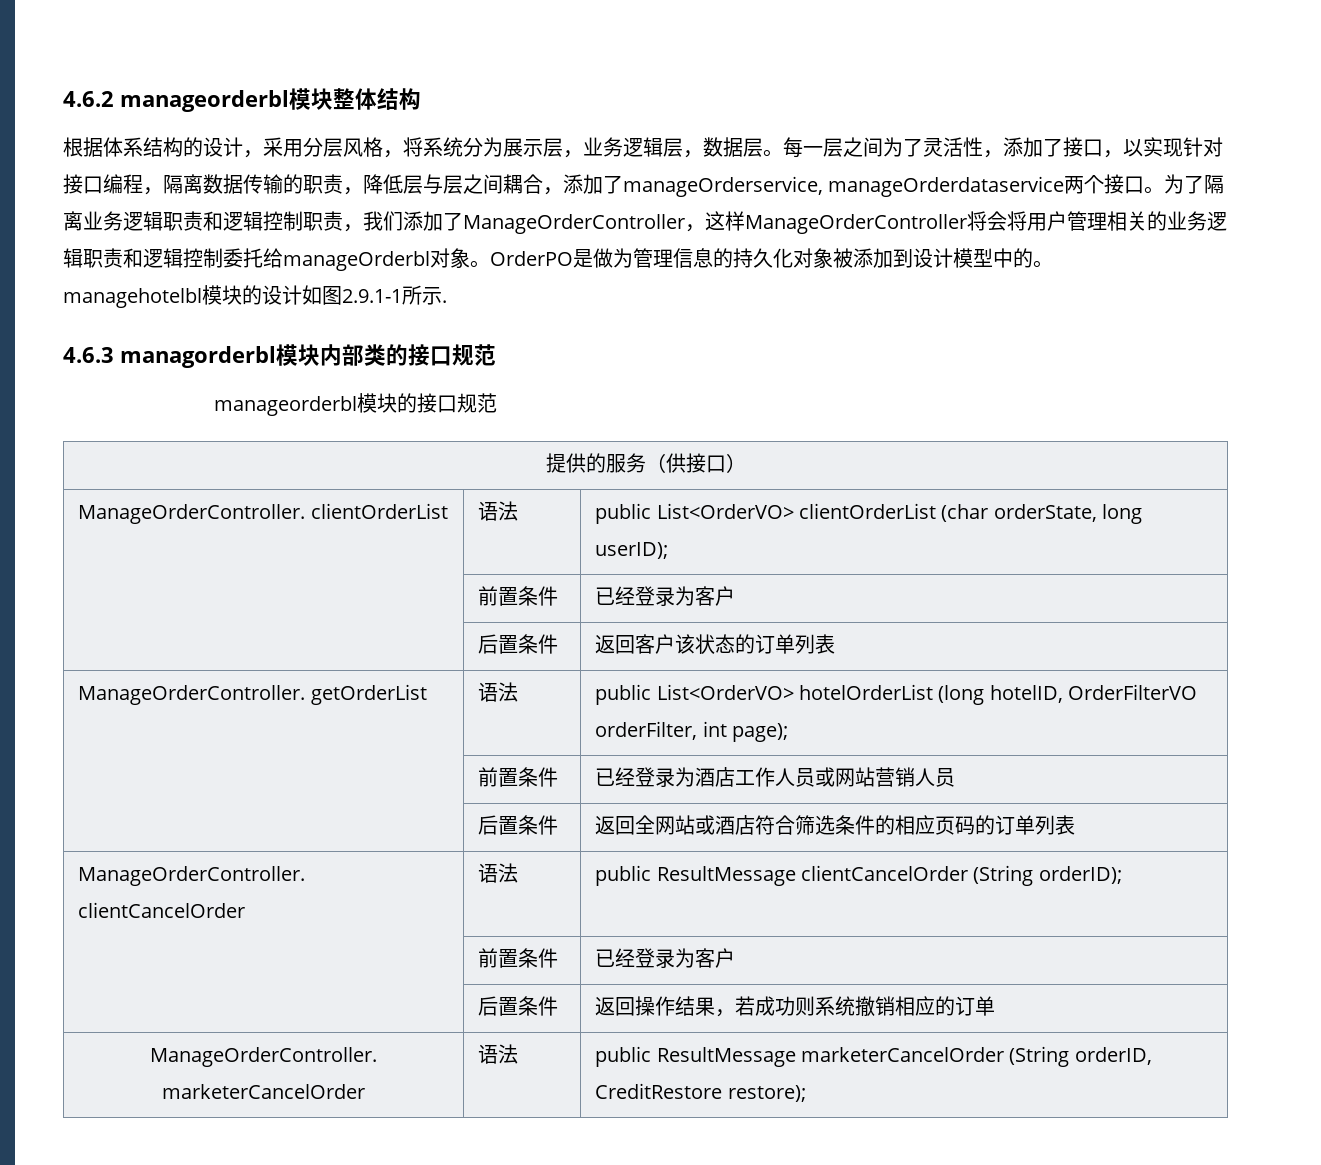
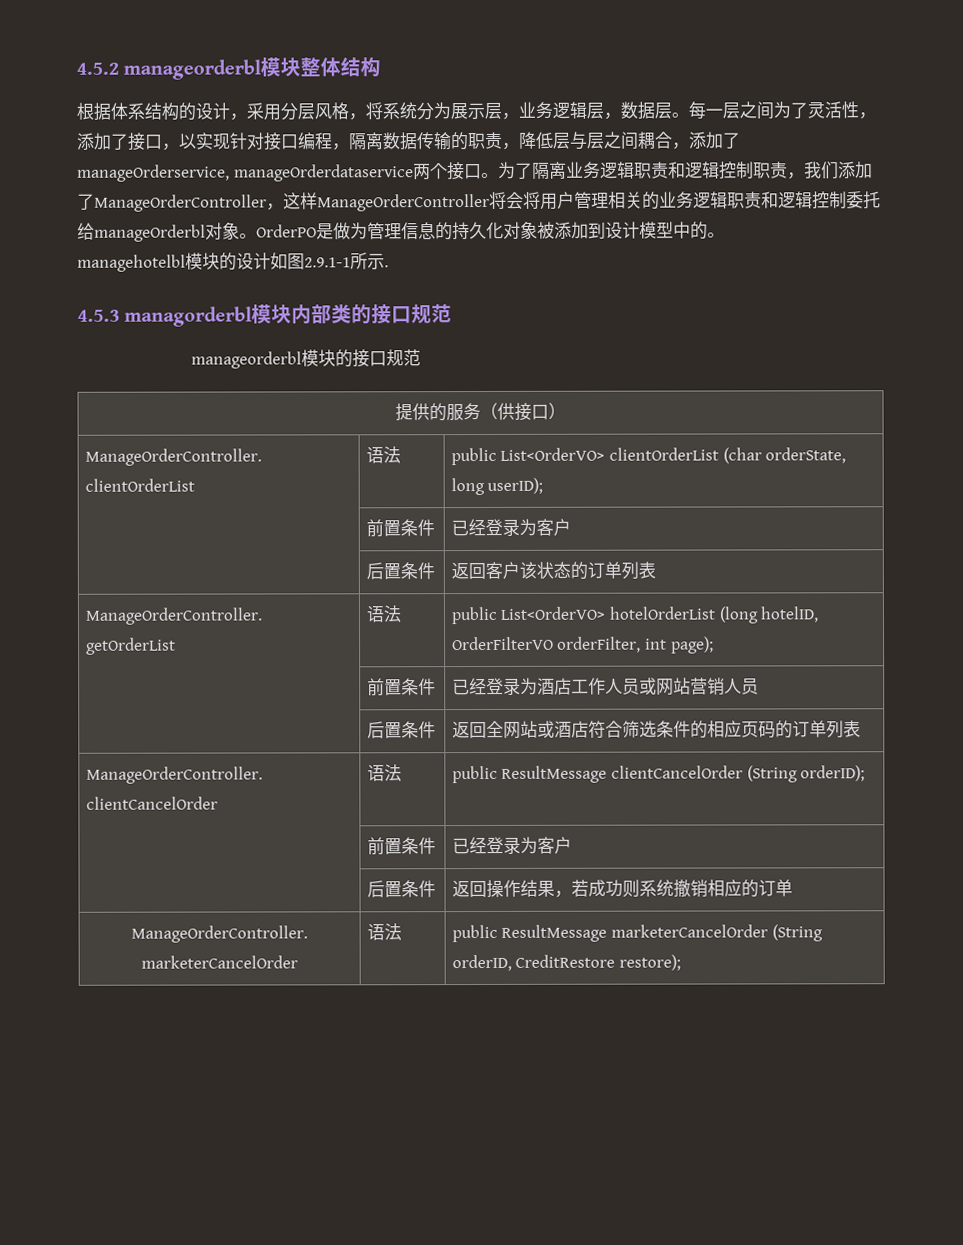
- 4.6.2 manageorderbl模块整体结构
+ 4.5.2 manageorderbl模块整体结构
- 4.6.3 managorderbl模块内部类的接口规范
+ 4.5.3 managorderbl模块内部类的接口规范

